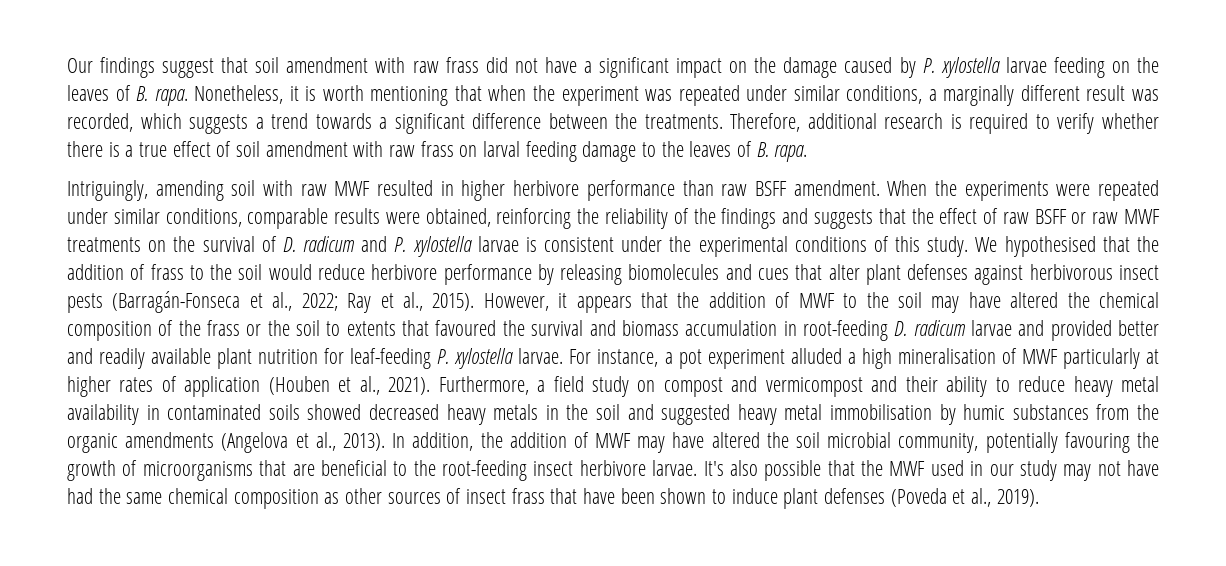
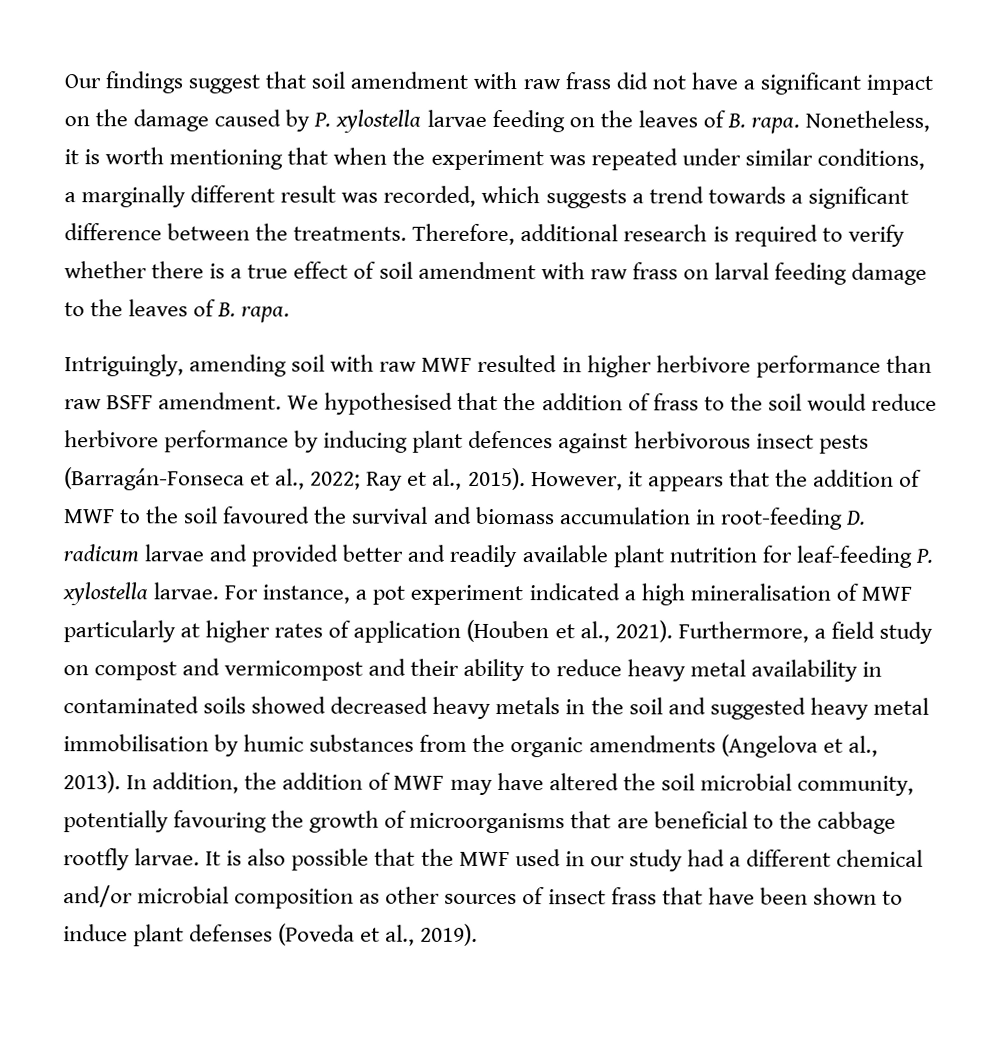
- When the experiments were repeated under similar conditions, comparable results were obtained, reinforcing the reliability of the findings and suggests that the effect of raw BSFF or raw MWF treatments on the survival of D. radicum and P. xylostella larvae is consistent under the experimental conditions of this study.
- We hypothesised that the addition of frass to the soil would reduce herbivore performance by releasing biomolecules and cues that alter plant defenses against herbivorous insect pests (Barragán-Fonseca et al., 2022; Ray et al., 2015).
+ We hypothesised that the addition of frass to the soil would reduce herbivore performance by inducing plant defences against herbivorous insect pests (Barragán-Fonseca et al., 2022; Ray et al., 2015).
- However, it appears that the addition of MWF to the soil may have altered the chemical composition of the frass or the soil to extents that favoured the survival and biomass accumulation in root-feeding D. radicum larvae and provided better and readily available plant nutrition for leaf-feeding P. xylostella larvae.
+ However, it appears that the addition of MWF to the soil favoured the survival and biomass accumulation in root-feeding D. radicum larvae and provided better and readily available plant nutrition for leaf-feeding P. xylostella larvae.
- For instance, a pot experiment alluded a high mineralisation of MWF particularly at higher rates of application (Houben et al., 2021).
+ For instance, a pot experiment indicated a high mineralisation of MWF particularly at higher rates of application (Houben et al., 2021).
- In addition, the addition of MWF may have altered the soil microbial community, potentially favouring the growth of microorganisms that are beneficial to the root-feeding insect herbivore larvae. It's also possible that the MWF used in our study may not have had the same chemical composition as other sources of insect frass that have been shown to induce plant defenses (Poveda et al., 2019).
+ In addition, the addition of MWF may have altered the soil microbial community, potentially favouring the growth of microorganisms that are beneficial to the cabbage rootfly larvae. It is also possible that the MWF used in our study had a different chemical and/or microbial composition as other sources of insect frass that have been shown to induce plant defenses (Poveda et al., 2019).

